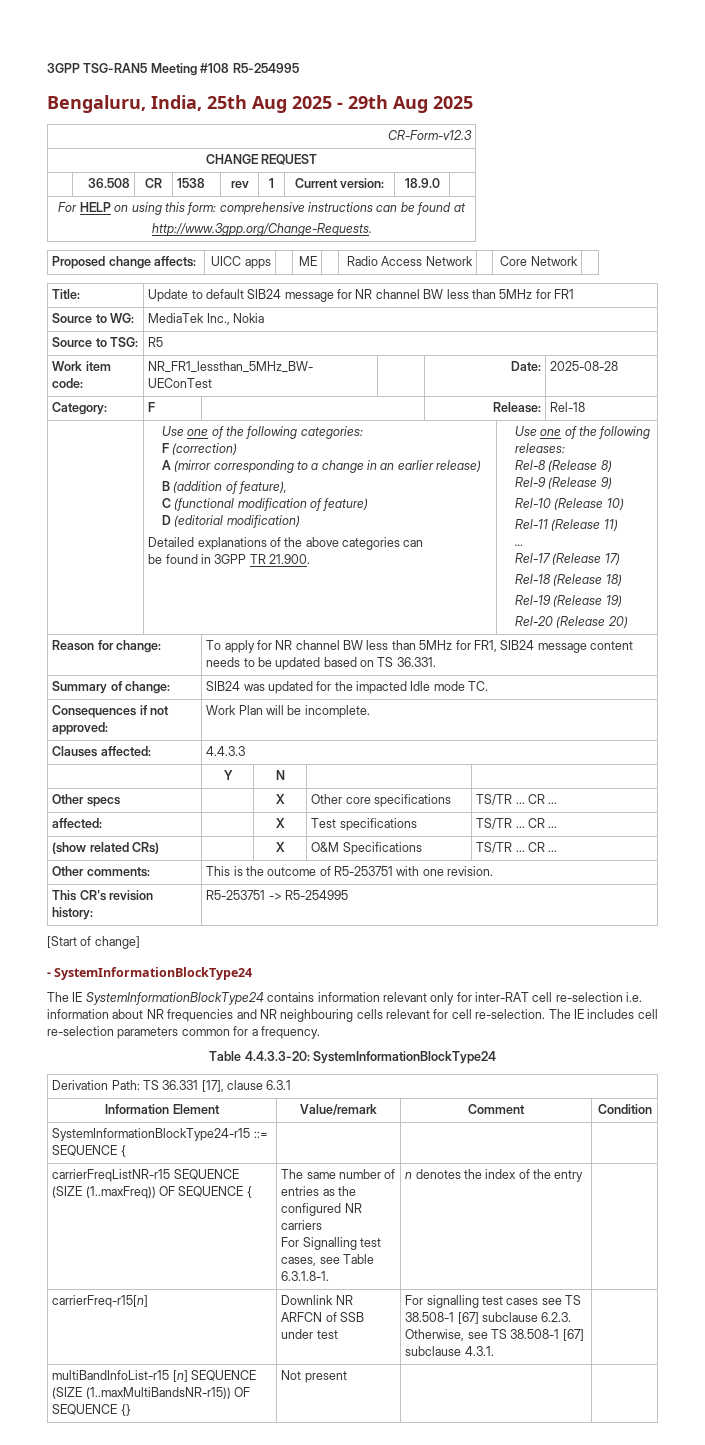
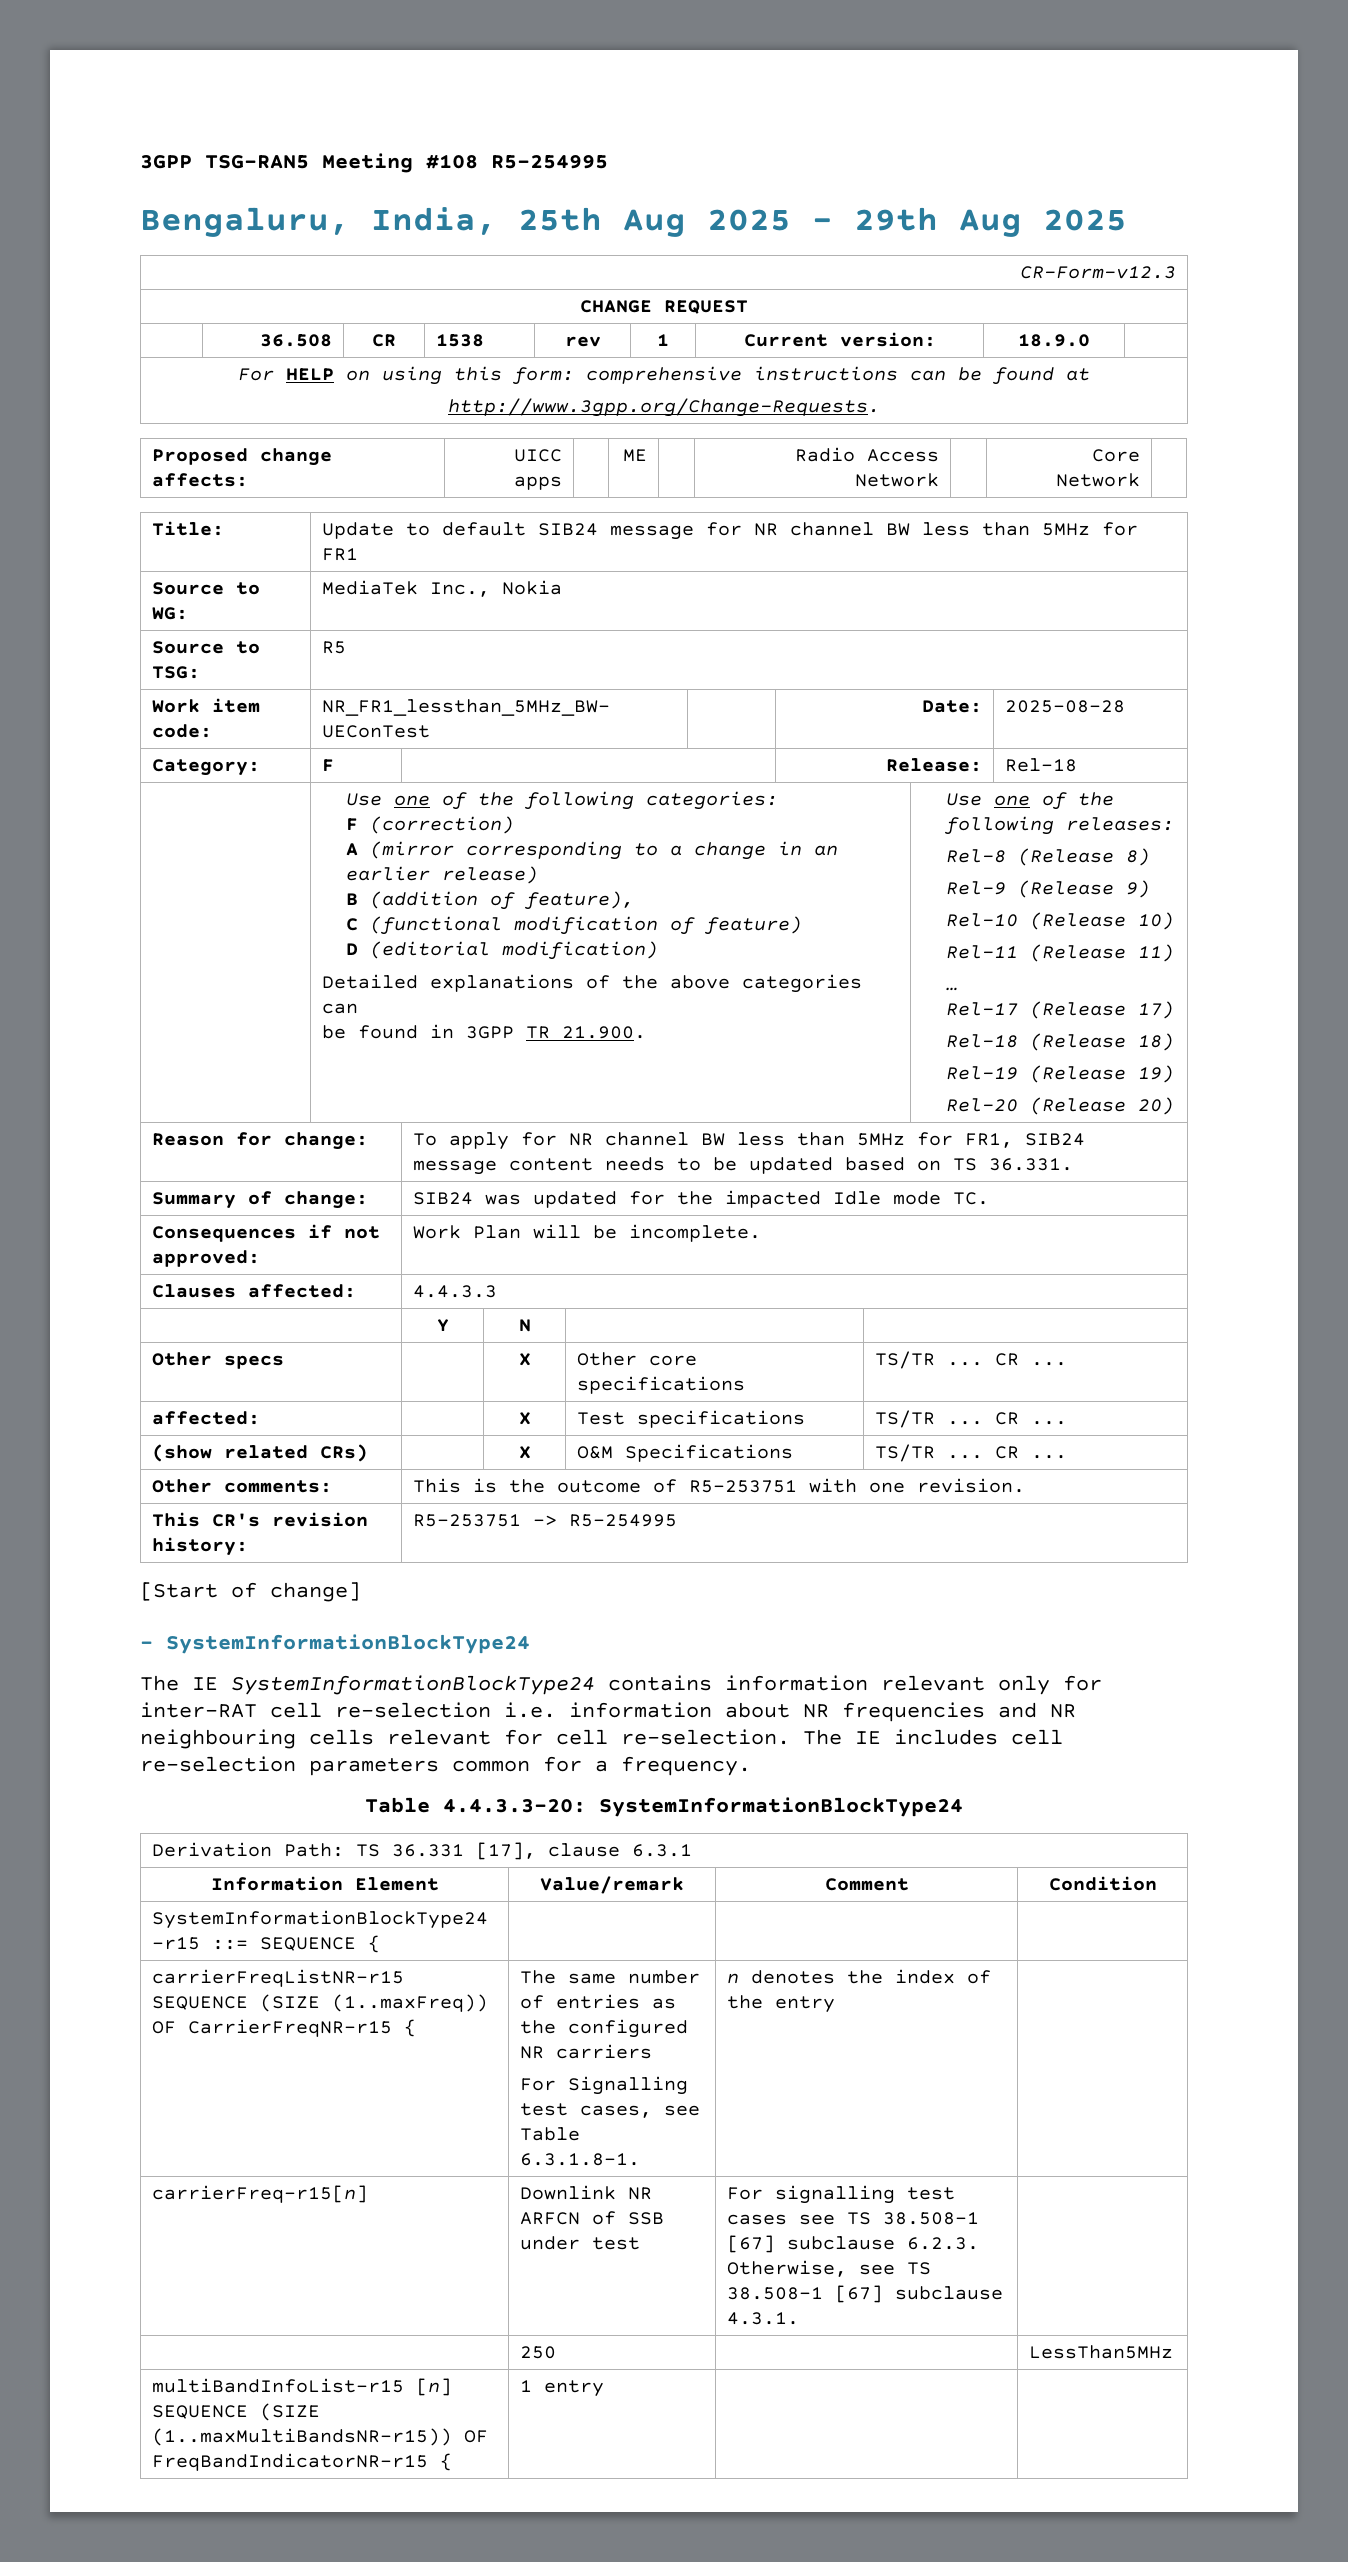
- carrierFreqListNR-r15 SEQUENCE (SIZE (1..maxFreq)) OF SEQUENCE { | The same number of entries as the configured NR carriers
+ carrierFreqListNR-r15 SEQUENCE (SIZE (1..maxFreq)) OF CarrierFreqNR-r15 { | The same number of entries as the configured NR carriers
+ | 250 | | LessThan5MHz
- multiBandInfoList-r15 [n] SEQUENCE (SIZE (1..maxMultiBandsNR-r15)) OF SEQUENCE {} | Not present | |
+ multiBandInfoList-r15 [n] SEQUENCE (SIZE (1..maxMultiBandsNR-r15)) OF FreqBandIndicatorNR-r15 { | 1 entry | |

